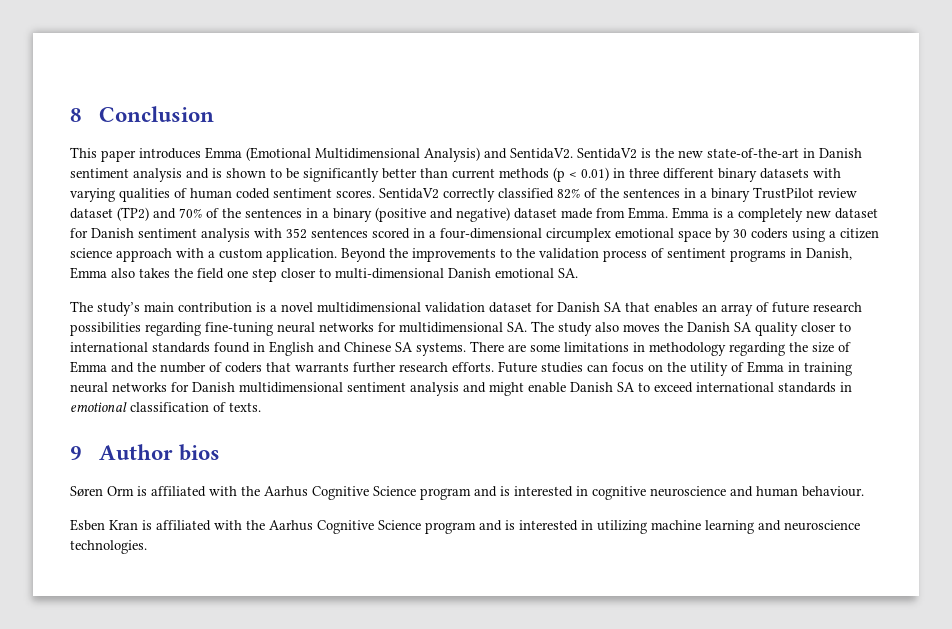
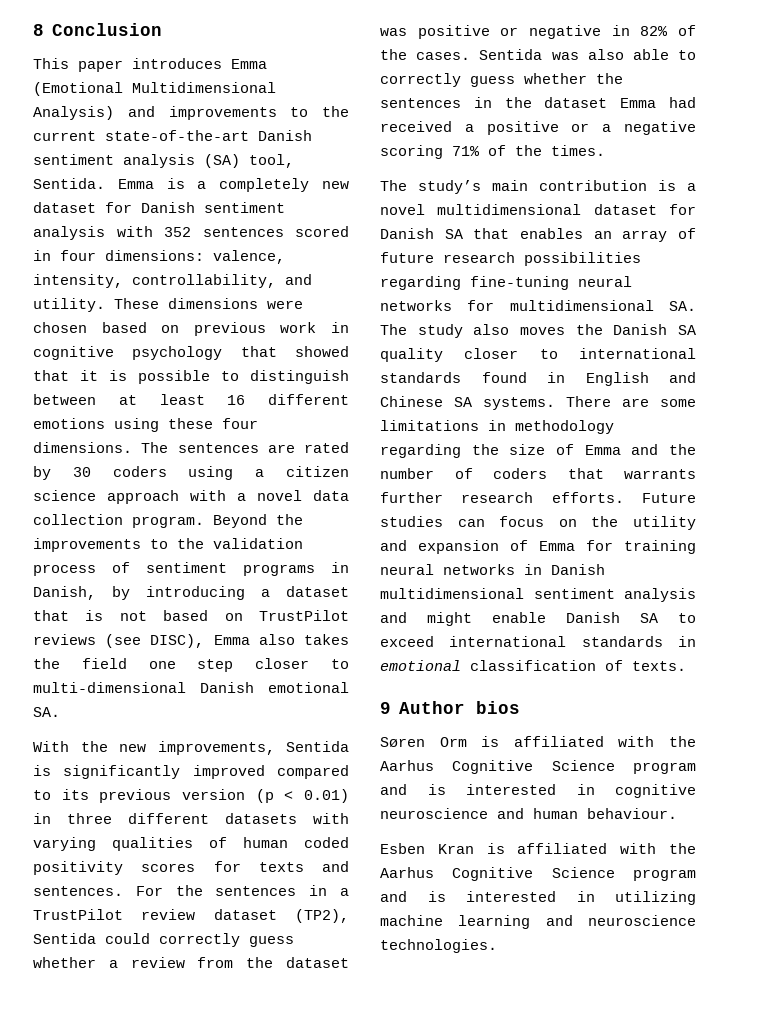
- This paper introduces Emma (Emotional Multidimensional Analysis) and SentidaV2. SentidaV2 is the new state-of-the-art in Danish sentiment analysis and is shown to be significantly better than current methods (p < 0.01) in three different binary datasets with varying qualities of human coded sentiment scores. SentidaV2 correctly classified 82% of the sentences in a binary TrustPilot review dataset (TP2) and 70% of the sentences in a binary (positive and negative) dataset made from Emma.
+ This paper introduces Emma (Emotional Multidimensional Analysis) and improvements to the current state-of-the-art Danish sentiment analysis (SA) tool, Sentida.
- Emma is a completely new dataset for Danish sentiment analysis with 352 sentences scored in a four-dimensional circumplex emotional space by 30 coders using a citizen science approach with a custom application.
+ Emma is a completely new dataset for Danish sentiment analysis with 352 sentences scored in four dimensions: valence, intensity, controllability, and utility. These dimensions were chosen based on previous work in cognitive psychology that showed that it is possible to distinguish between at least 16 different emotions using these four dimensions. The sentences are rated by 30 coders using a citizen science approach with a novel data collection program.
- Beyond the improvements to the validation process of sentiment programs in Danish, Emma also takes the field one step closer to multi-dimensional Danish emotional SA.
+ Beyond the improvements to the validation process of sentiment programs in Danish, by introducing a dataset that is not based on TrustPilot reviews (see DISC), Emma also takes the field one step closer to multi-dimensional Danish emotional SA.
+ With the new improvements, Sentida is significantly improved compared to its previous version (p < 0.01) in three different datasets with varying qualities of human coded positivity scores for texts and sentences. For the sentences in a TrustPilot review dataset (TP2), Sentida could correctly guess whether a review from the dataset was positive or negative in 82% of the cases. Sentida was also able to correctly guess whether the sentences in the dataset Emma had received a positive or a negative scoring 71% of the times.
- The study’s main contribution is a novel multidimensional validation dataset for Danish SA that enables an array of future research possibilities regarding fine-tuning neural networks for multidimensional SA. The study also moves the Danish SA quality closer to international standards found in English and Chinese SA systems.
+ The study’s main contribution is a novel multidimensional dataset for Danish SA that enables an array of future research possibilities regarding fine-tuning neural networks for multidimensional SA. The study also moves the Danish SA quality closer to international standards found in English and Chinese SA systems.
- Future studies can focus on the utility of Emma in training neural networks for Danish multidimensional sentiment analysis and might enable Danish SA to exceed international standards in emotional classification of texts.
+ Future studies can focus on the utility and expansion of Emma for training neural networks in Danish multidimensional sentiment analysis and might enable Danish SA to exceed international standards in emotional classification of texts.

